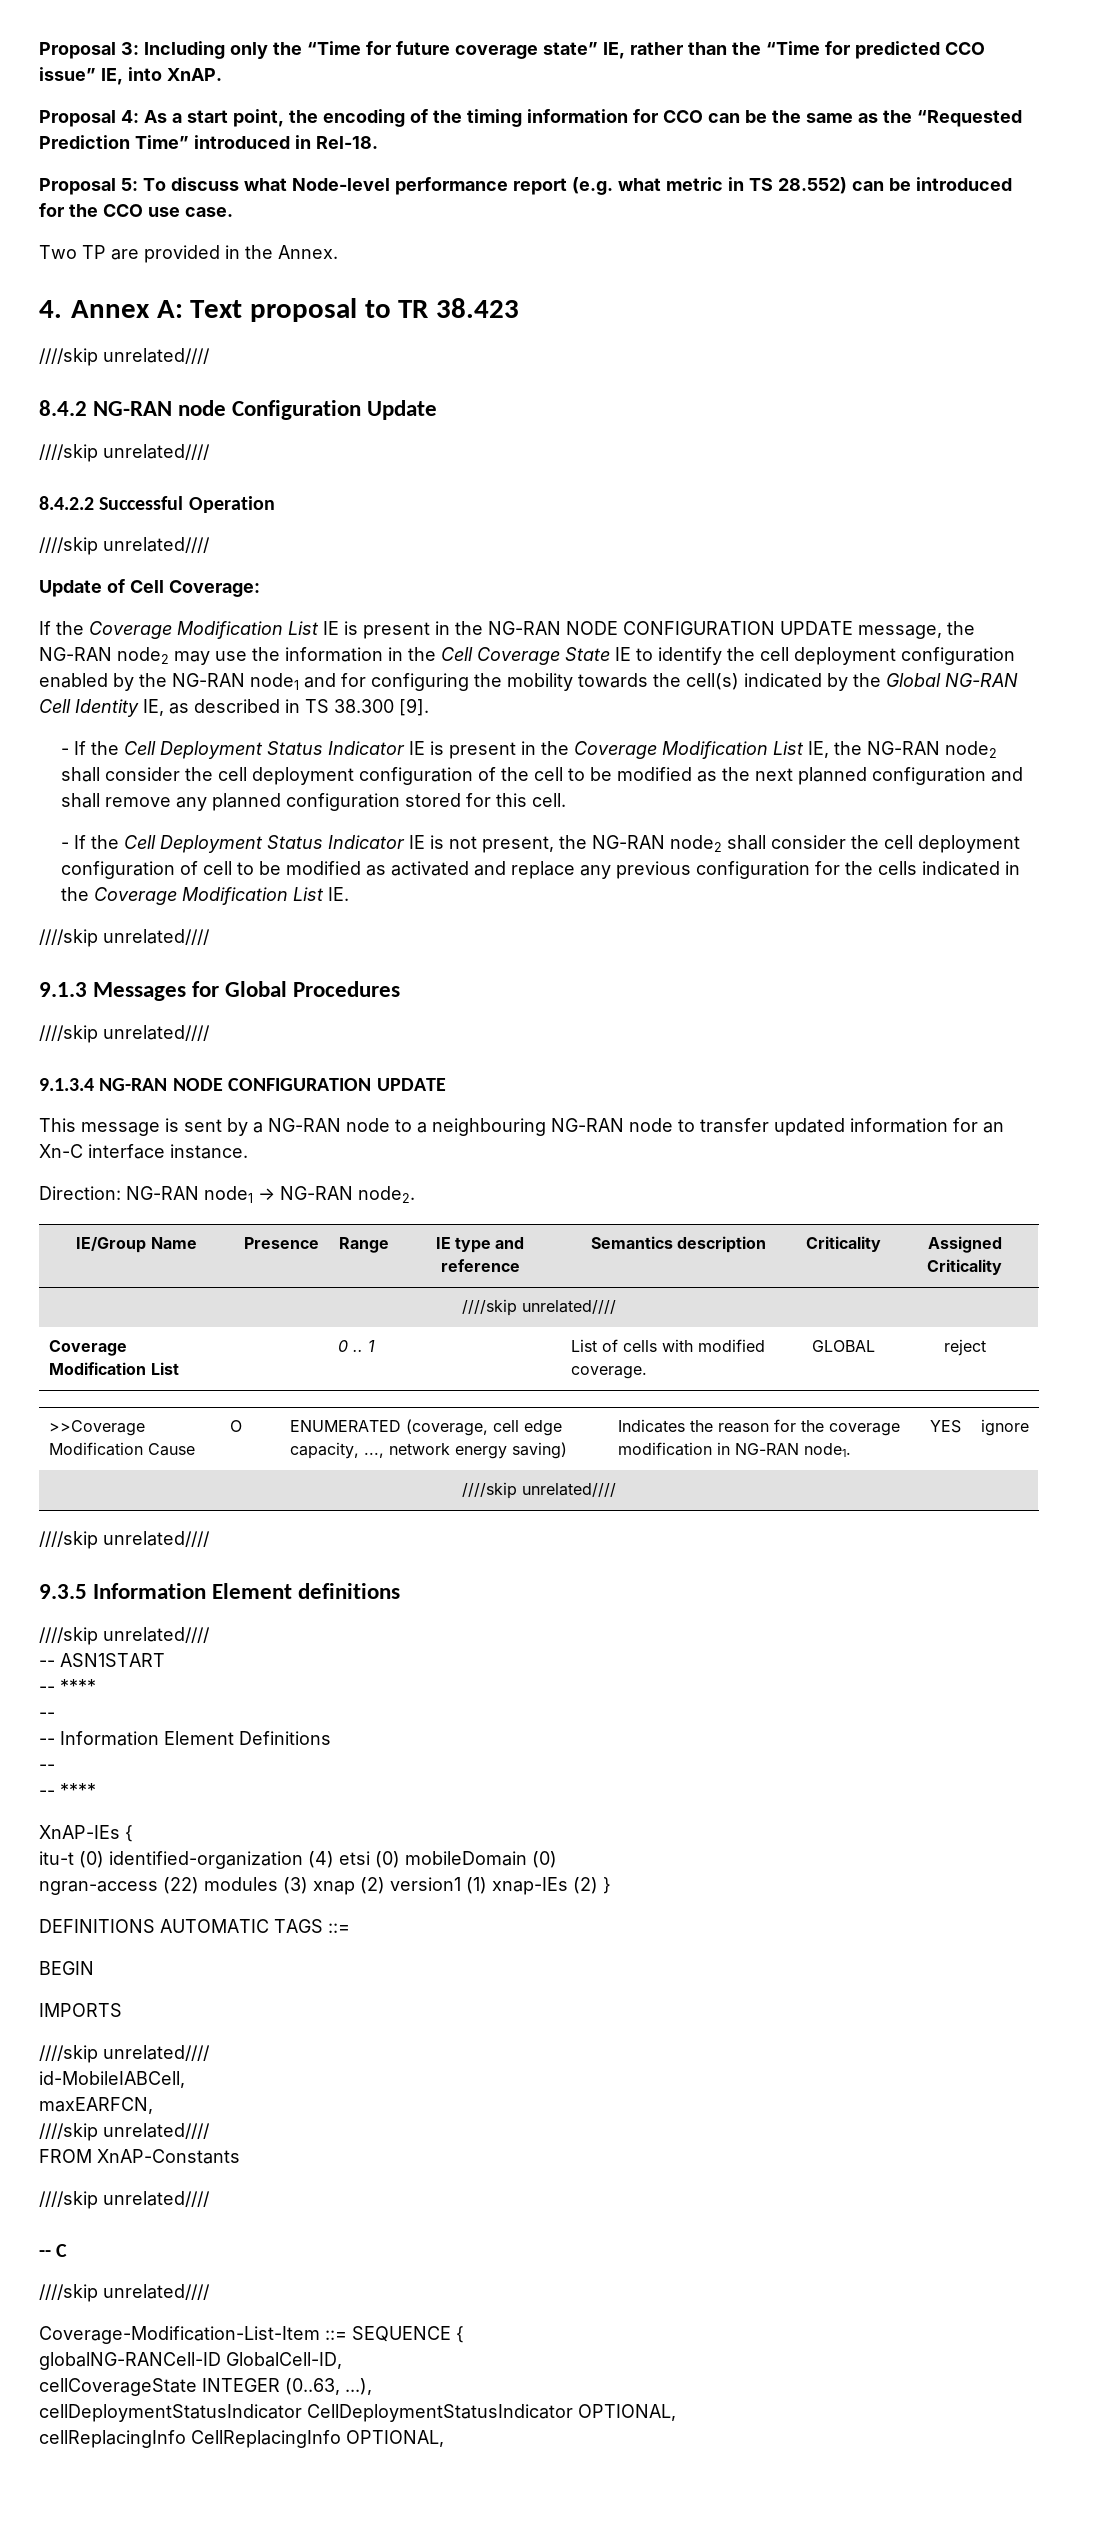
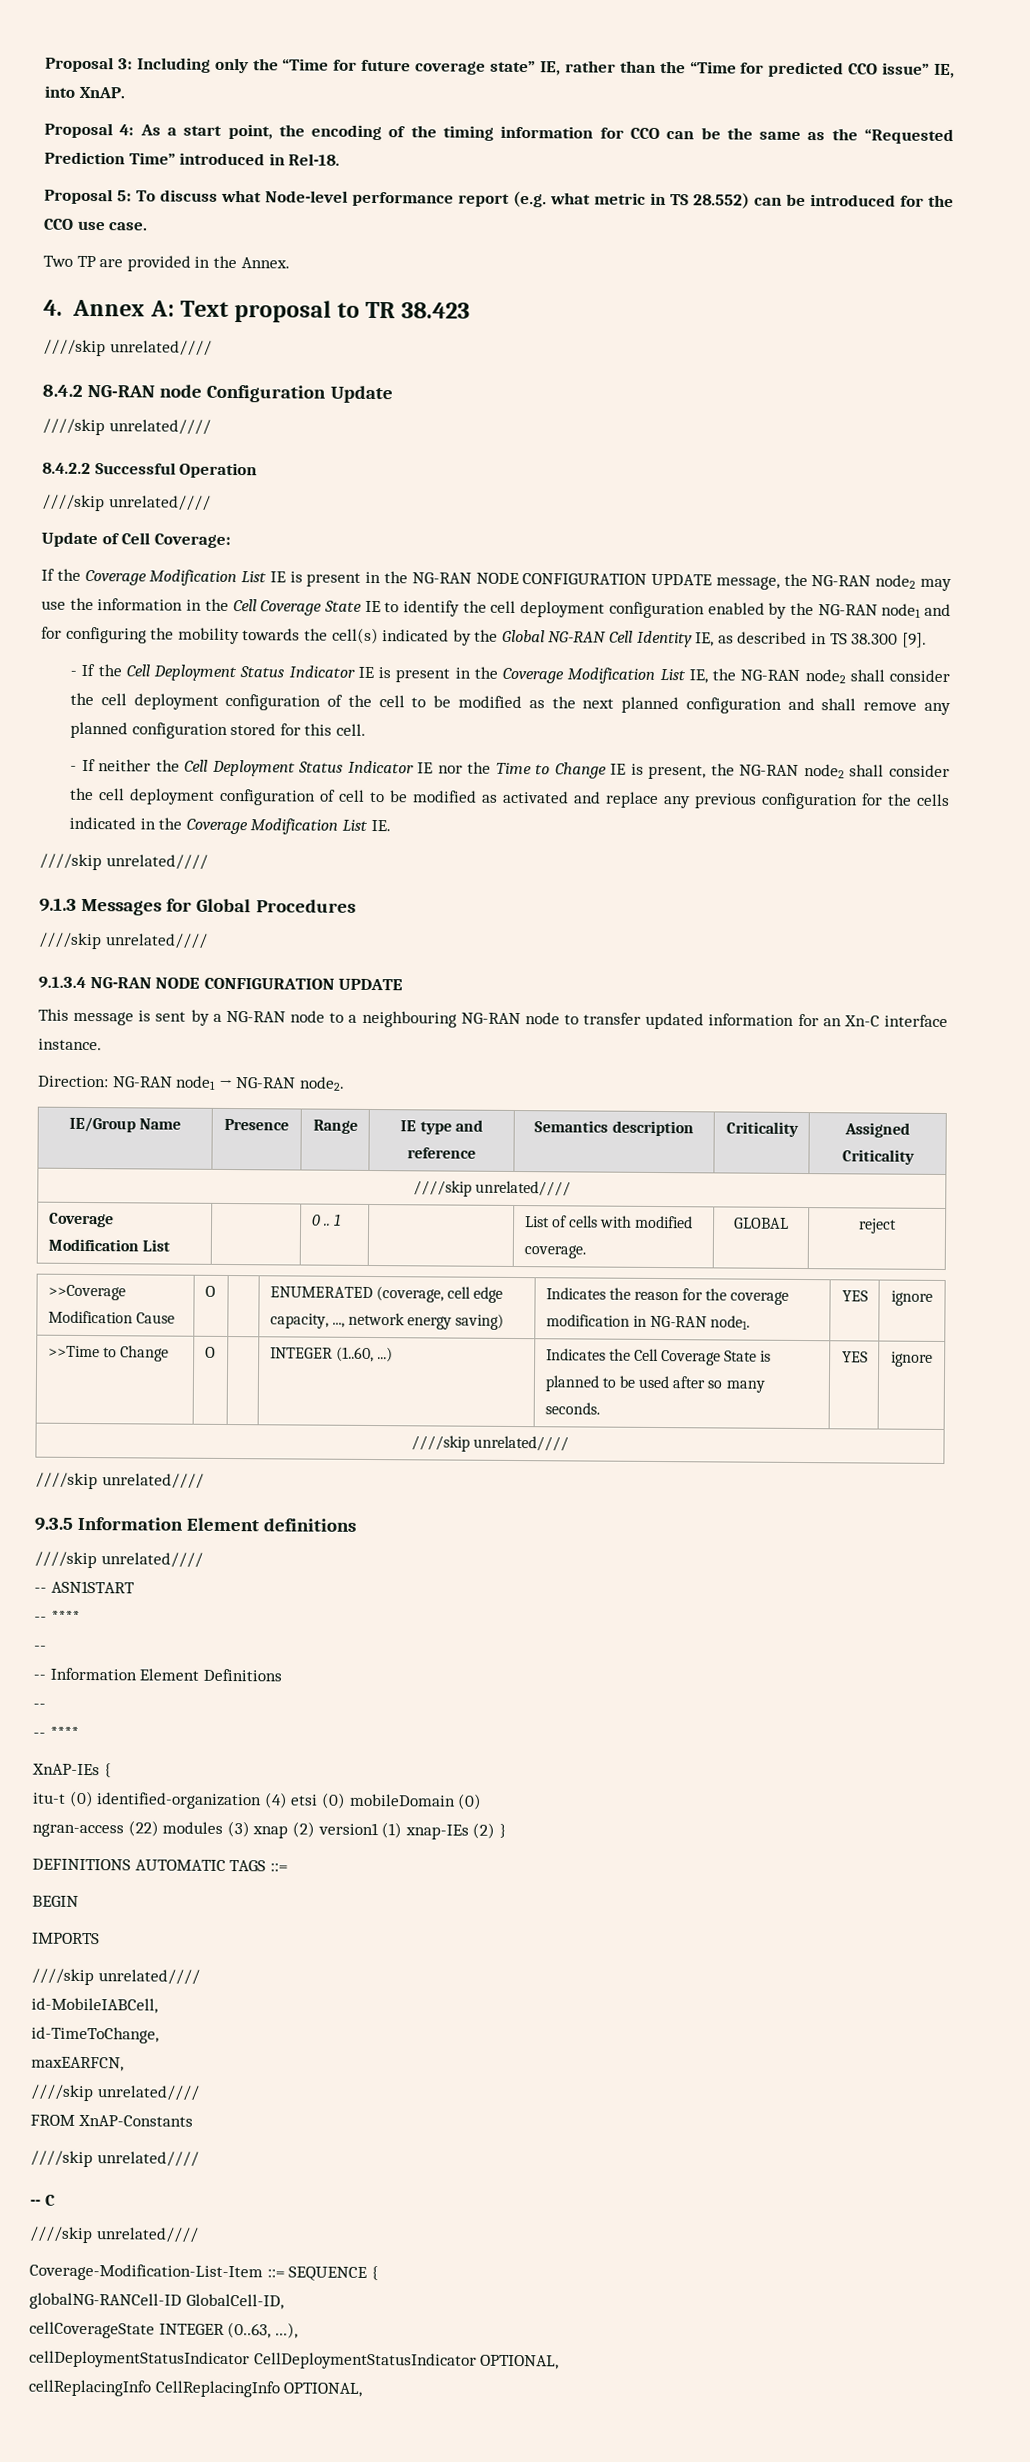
- - If the Cell Deployment Status Indicator IE is not present, the NG-RAN node2 shall consider the cell deployment configuration of cell to be modified as activated and replace any previous configuration for the cells indicated in the Coverage Modification List IE.
+ - If neither the Cell Deployment Status Indicator IE nor the Time to Change IE is present, the NG-RAN node2 shall consider the cell deployment configuration of cell to be modified as activated and replace any previous configuration for the cells indicated in the Coverage Modification List IE.
+ >>Time to Change | O | | INTEGER (1..60, ...) | Indicates the Cell Coverage State is planned to be used after so many seconds. | YES | ignore
+ id-TimeToChange,

